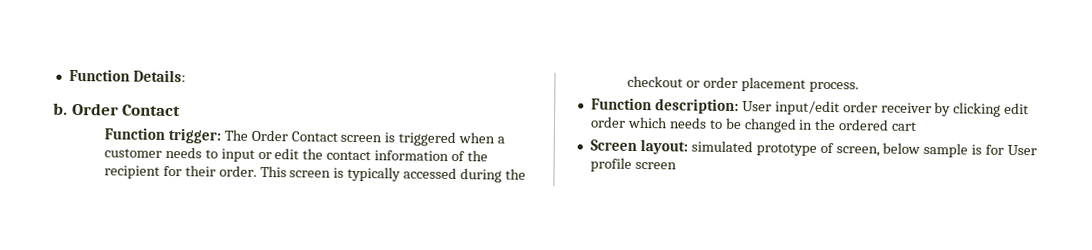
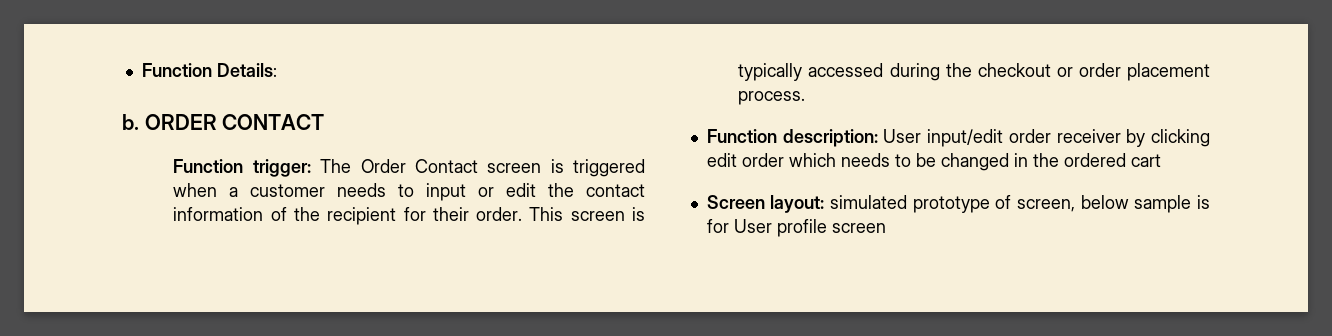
- b. Order Contact
+ b. ORDER CONTACT

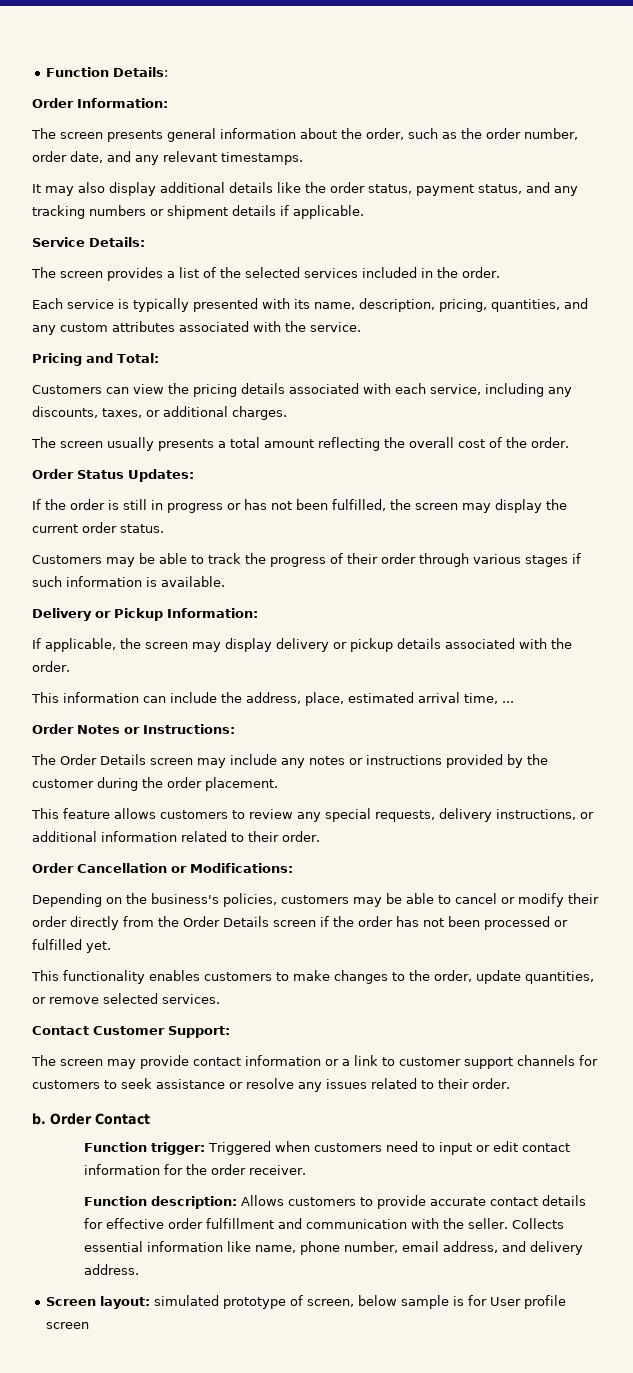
+ Order Information:
+ The screen presents general information about the order, such as the order number, order date, and any relevant timestamps.
+ It may also display additional details like the order status, payment status, and any tracking numbers or shipment details if applicable.
+ Service Details:
+ The screen provides a list of the selected services included in the order.
+ Each service is typically presented with its name, description, pricing, quantities, and any custom attributes associated with the service.
+ Pricing and Total:
+ Customers can view the pricing details associated with each service, including any discounts, taxes, or additional charges.
+ The screen usually presents a total amount reflecting the overall cost of the order.
+ Order Status Updates:
+ If the order is still in progress or has not been fulfilled, the screen may display the current order status.
+ Customers may be able to track the progress of their order through various stages if such information is available.
+ Delivery or Pickup Information:
+ If applicable, the screen may display delivery or pickup details associated with the order.
+ This information can include the address, place, estimated arrival time, ...
+ Order Notes or Instructions:
+ The Order Details screen may include any notes or instructions provided by the customer during the order placement.
+ This feature allows customers to review any special requests, delivery instructions, or additional information related to their order.
+ Order Cancellation or Modifications:
+ Depending on the business's policies, customers may be able to cancel or modify their order directly from the Order Details screen if the order has not been processed or fulfilled yet.
+ This functionality enables customers to make changes to the order, update quantities, or remove selected services.
+ Contact Customer Support:
+ The screen may provide contact information or a link to customer support channels for customers to seek assistance or resolve any issues related to their order.
- ORDER CONTACT
+ Order Contact
- Function trigger: The Order Contact screen is triggered when a customer needs to input or edit the contact information of the recipient for their order. This screen is typically accessed during the checkout or order placement process.
- Function description: User input/edit order receiver by clicking edit order which needs to be changed in the ordered cart
+ Function trigger: Triggered when customers need to input or edit contact information for the order receiver.
+ Function description: Allows customers to provide accurate contact details for effective order fulfillment and communication with the seller. Collects essential information like name, phone number, email address, and delivery address.

